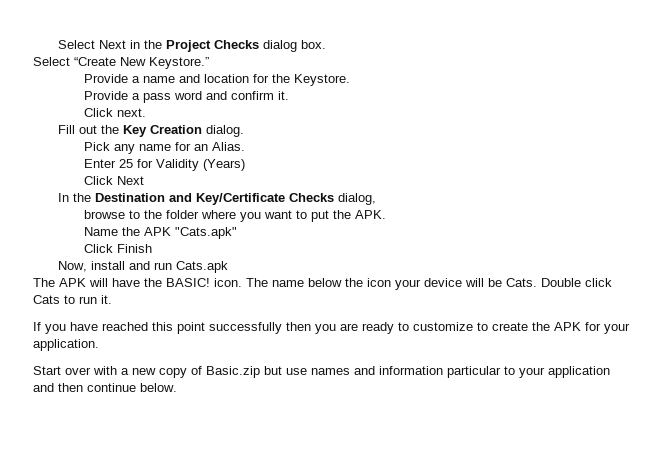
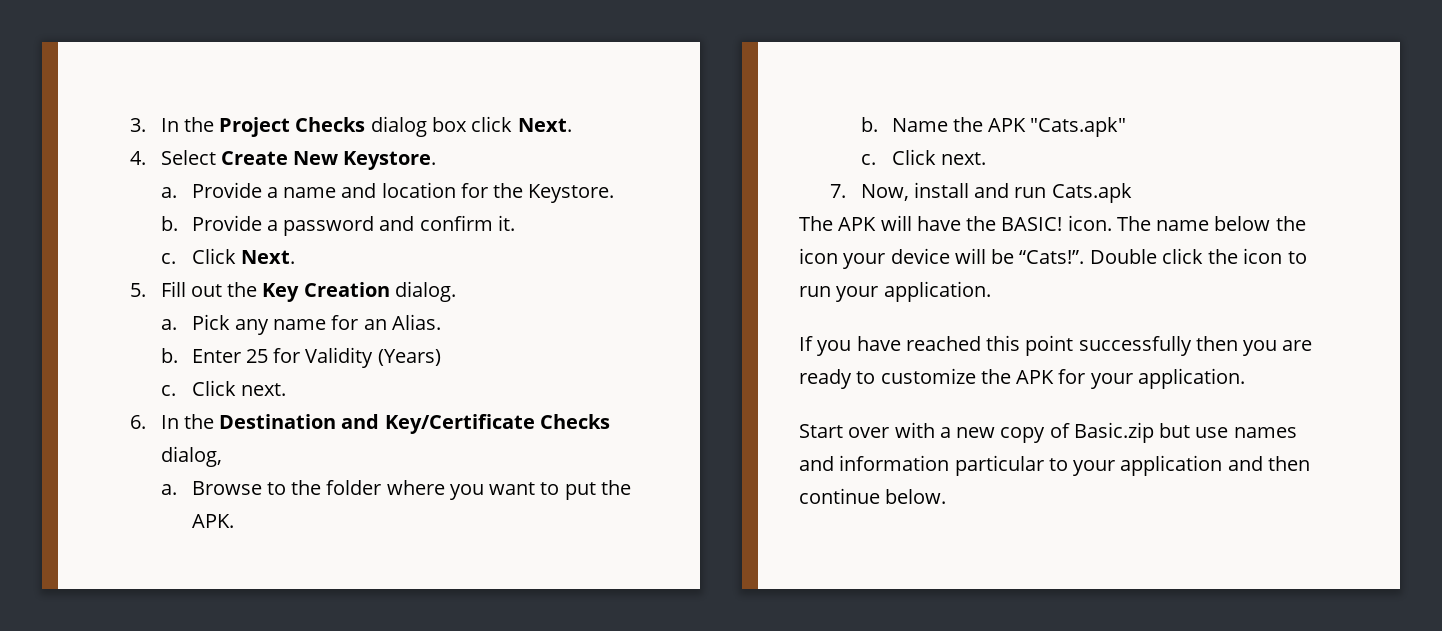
- Select Next in the Project Checks dialog box.
- Select “Create New Keystore.”
- Provide a name and location for the Keystore.
+ 3. In the Project Checks dialog box click Next.
+ 4. Select Create New Keystore.
+ a. Provide a name and location for the Keystore.
- Provide a pass word and confirm it.
+ b. Provide a password and confirm it.
- Click next.
- Fill out the Key Creation dialog.
- Pick any name for an Alias.
- Enter 25 for Validity (Years)
- Click Next
- In the Destination and Key/Certificate Checks dialog,
+ c. Click Next.
+ 5. Fill out the Key Creation dialog.
+ a. Pick any name for an Alias.
+ b. Enter 25 for Validity (Years)
+ c. Click next.
+ 6. In the Destination and Key/Certificate Checks dialog,
- browse to the folder where you want to put the APK.
- Name the APK "Cats.apk"
- Click Finish
- Now, install and run Cats.apk
+ a. Browse to the folder where you want to put the APK.
+ b. Name the APK "Cats.apk"
+ c. Click next.
+ 7. Now, install and run Cats.apk
- The name below the icon your device will be Cats.
+ The name below the icon your device will be “Cats!”.
- Double click Cats to run it.
+ Double click the icon to run your application.
- If you have reached this point successfully then you are ready to customize to create the APK for your application.
+ If you have reached this point successfully then you are ready to customize the APK for your application.

